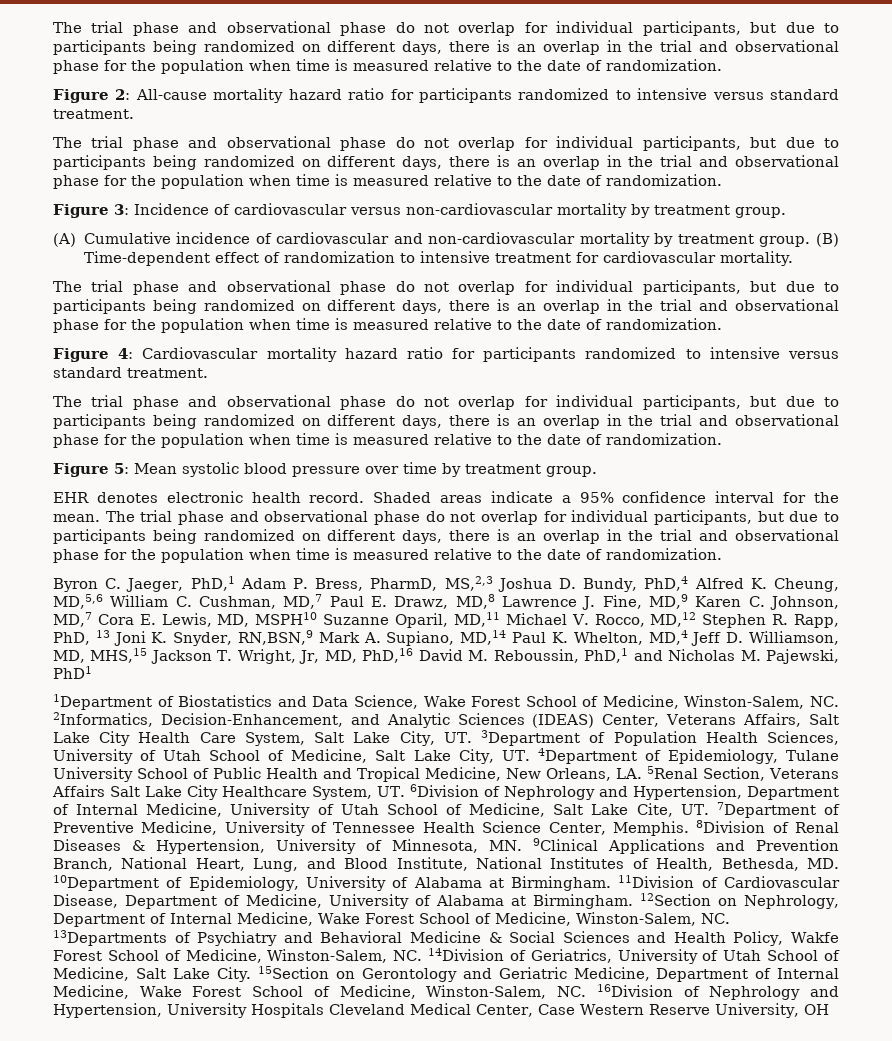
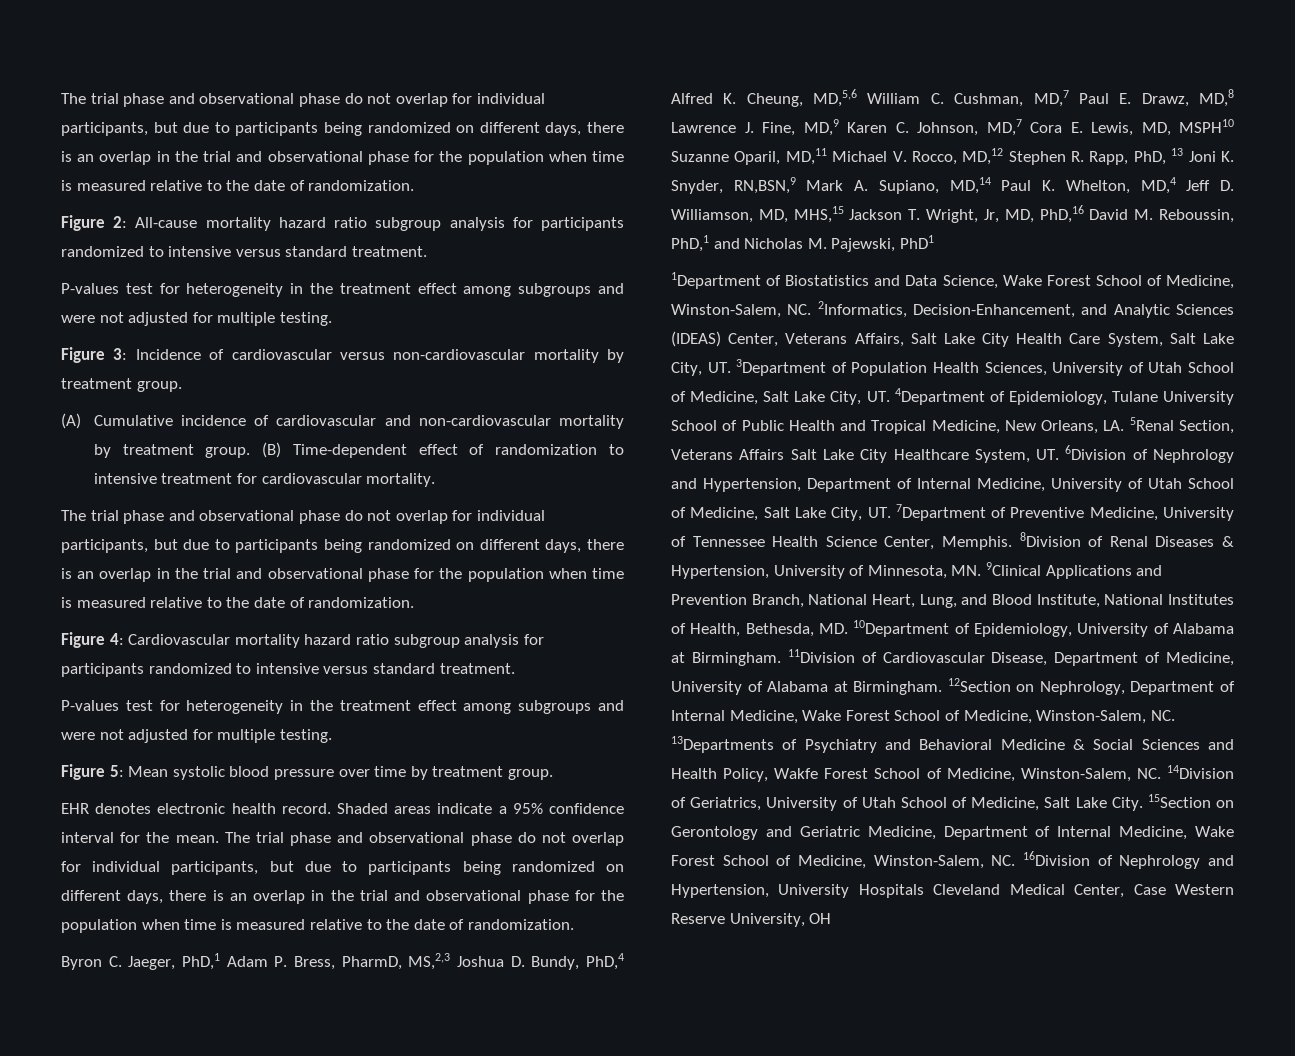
- Figure 2: All-cause mortality hazard ratio for participants randomized to intensive versus standard treatment.
- The trial phase and observational phase do not overlap for individual participants, but due to participants being randomized on different days, there is an overlap in the trial and observational phase for the population when time is measured relative to the date of randomization.
+ Figure 2: All-cause mortality hazard ratio subgroup analysis for participants randomized to intensive versus standard treatment.
+ P-values test for heterogeneity in the treatment effect among subgroups and were not adjusted for multiple testing.
- Figure 4: Cardiovascular mortality hazard ratio for participants randomized to intensive versus standard treatment.
- The trial phase and observational phase do not overlap for individual participants, but due to participants being randomized on different days, there is an overlap in the trial and observational phase for the population when time is measured relative to the date of randomization.
+ Figure 4: Cardiovascular mortality hazard ratio subgroup analysis for participants randomized to intensive versus standard treatment.
+ P-values test for heterogeneity in the treatment effect among subgroups and were not adjusted for multiple testing.
- 1Department of Biostatistics and Data Science, Wake Forest School of Medicine, Winston-Salem, NC. 2Informatics, Decision-Enhancement, and Analytic Sciences (IDEAS) Center, Veterans Affairs, Salt Lake City Health Care System, Salt Lake City, UT. 3Department of Population Health Sciences, University of Utah School of Medicine, Salt Lake City, UT. 4Department of Epidemiology, Tulane University School of Public Health and Tropical Medicine, New Orleans, LA. 5Renal Section, Veterans Affairs Salt Lake City Healthcare System, UT. 6Division of Nephrology and Hypertension, Department of Internal Medicine, University of Utah School of Medicine, Salt Lake Cite, UT. 7Department of Preventive Medicine, University of Tennessee Health Science Center, Memphis.
+ 1Department of Biostatistics and Data Science, Wake Forest School of Medicine, Winston-Salem, NC. 2Informatics, Decision-Enhancement, and Analytic Sciences (IDEAS) Center, Veterans Affairs, Salt Lake City Health Care System, Salt Lake City, UT. 3Department of Population Health Sciences, University of Utah School of Medicine, Salt Lake City, UT. 4Department of Epidemiology, Tulane University School of Public Health and Tropical Medicine, New Orleans, LA. 5Renal Section, Veterans Affairs Salt Lake City Healthcare System, UT. 6Division of Nephrology and Hypertension, Department of Internal Medicine, University of Utah School of Medicine, Salt Lake City, UT. 7Department of Preventive Medicine, University of Tennessee Health Science Center, Memphis.

